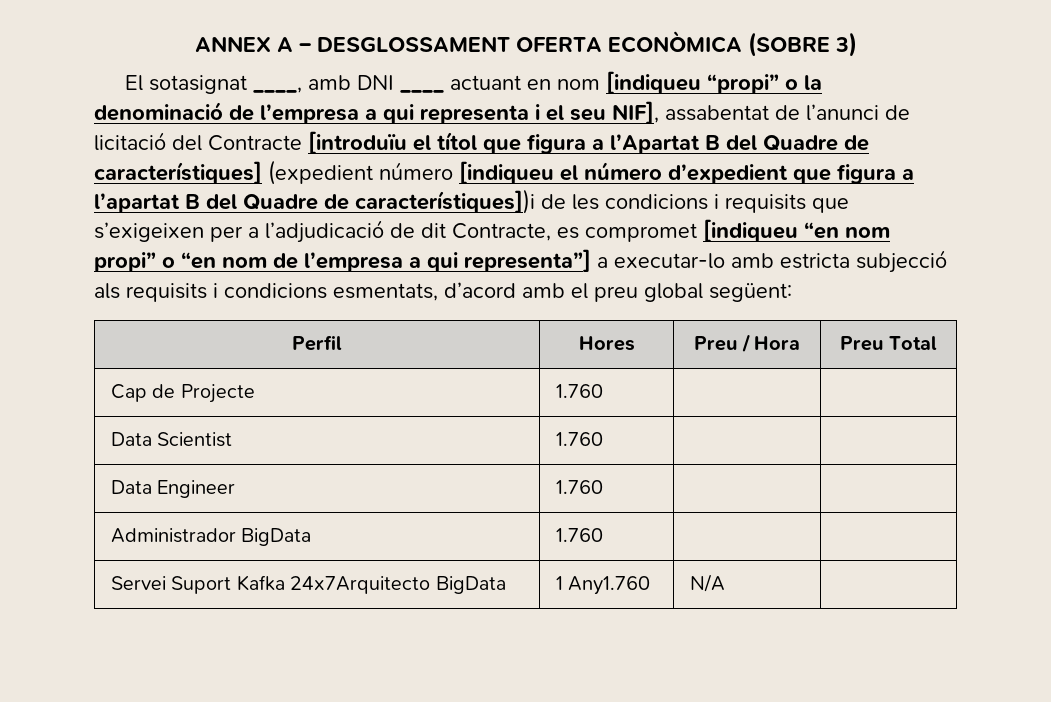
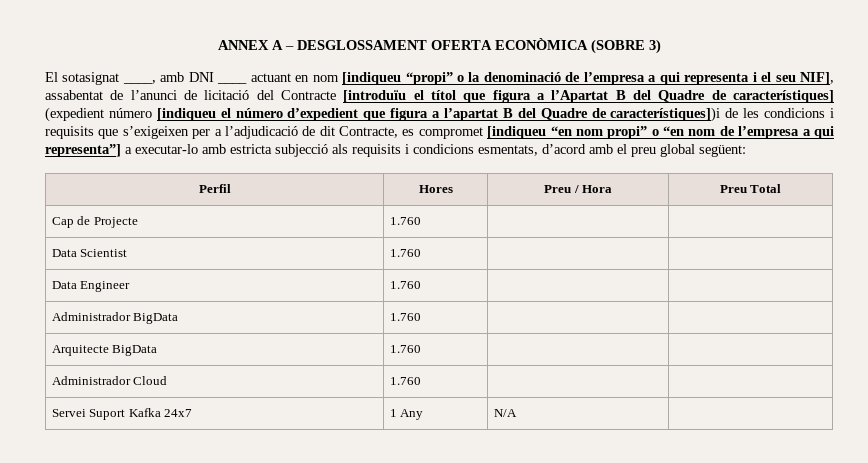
+ Arquitecte BigData | 1.760 | |
+ Administrador Cloud | 1.760 | |
- Servei Suport Kafka 24x7Arquitecto BigData | 1 Any1.760 | N/A |
+ Servei Suport Kafka 24x7 | 1 Any | N/A |

